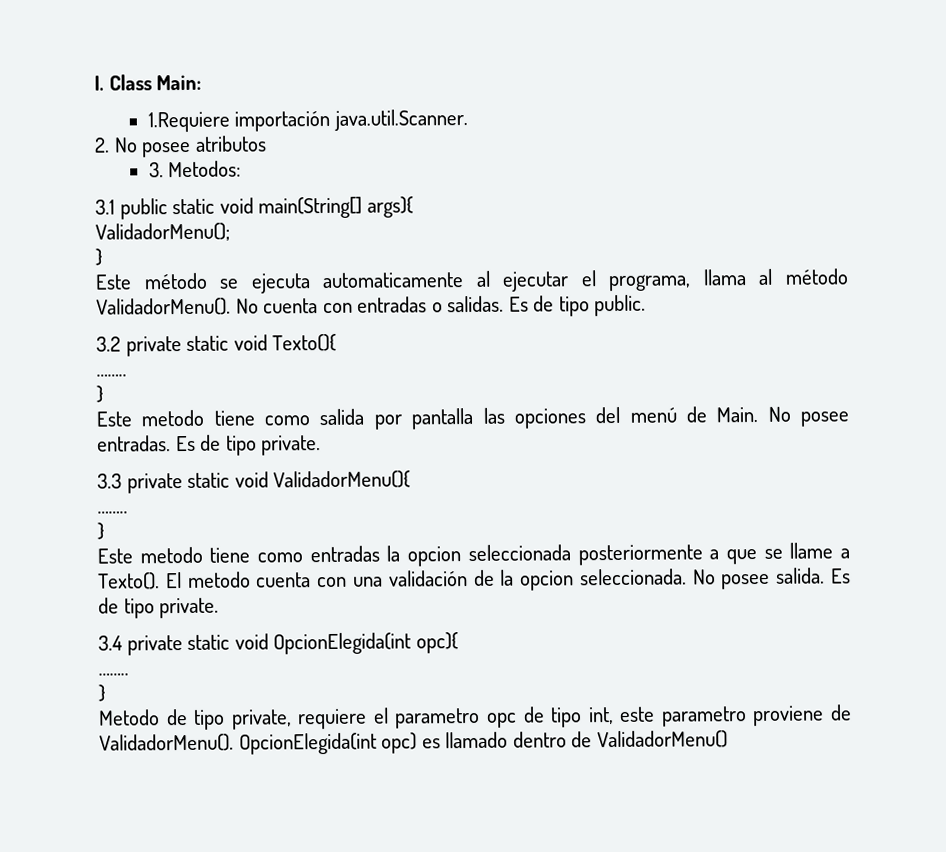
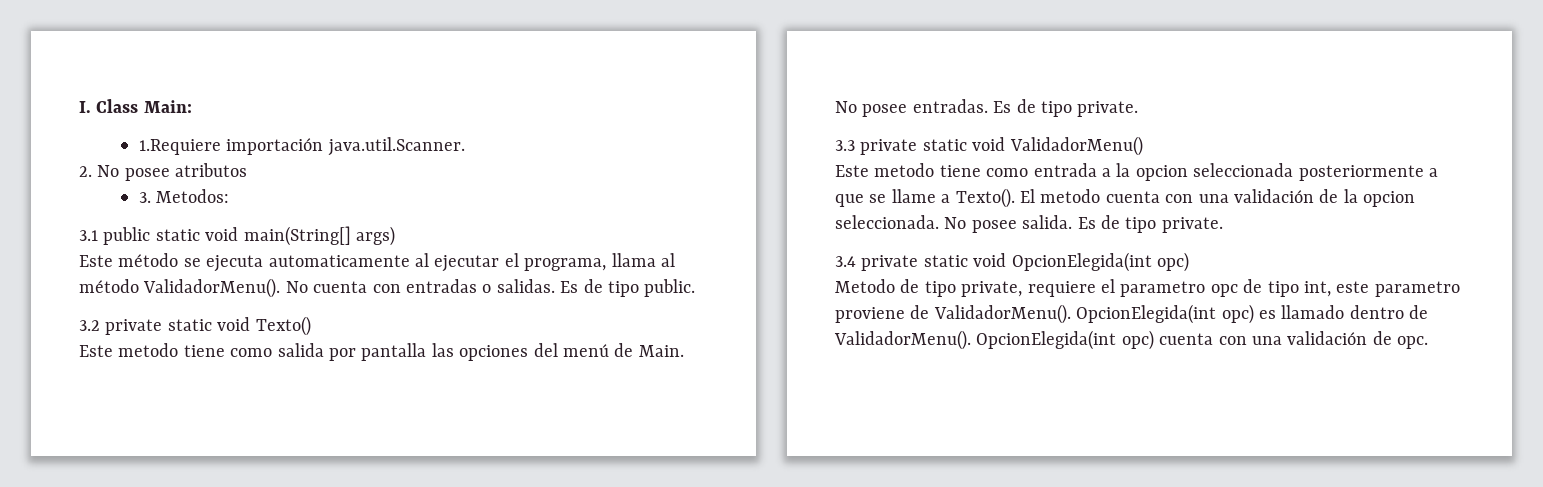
- 3.1 public static void main(String[] args){
- ValidadorMenu();
- }
+ 3.1 public static void main(String[] args)
- 3.2 private static void Texto(){
- ……..
- }
+ 3.2 private static void Texto()
- 3.3 private static void ValidadorMenu(){
- ……..
- }
- Este metodo tiene como entradas la opcion seleccionada posteriormente a que se llame a Texto().
+ 3.3 private static void ValidadorMenu()
+ Este metodo tiene como entrada a la opcion seleccionada posteriormente a que se llame a Texto().
- 3.4 private static void OpcionElegida(int opc){
- ……..
- }
+ 3.4 private static void OpcionElegida(int opc)
- OpcionElegida(int opc) es llamado dentro de ValidadorMenu()
+ OpcionElegida(int opc) es llamado dentro de ValidadorMenu(). OpcionElegida(int opc) cuenta con una validación de opc.

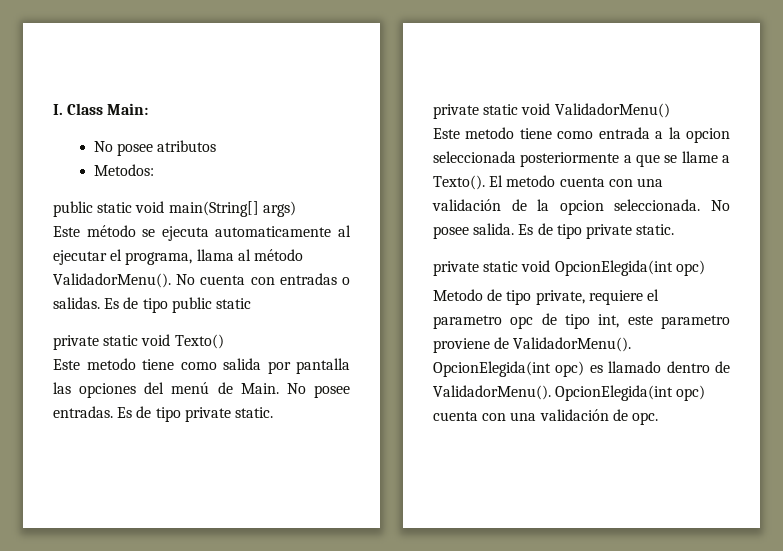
- 1.Requiere importación java.util.Scanner.
- 2. No posee atributos
+ No posee atributos
- 3. Metodos:
+ Metodos:
- 3.1 public static void main(String[] args)
+ public static void main(String[] args)
- Es de tipo public.
- 3.2 private static void Texto()
+ Es de tipo public static
+ private static void Texto()
- No posee entradas. Es de tipo private.
- 3.3 private static void ValidadorMenu()
+ No posee entradas. Es de tipo private static.
+ private static void ValidadorMenu()
- No posee salida. Es de tipo private.
- 3.4 private static void OpcionElegida(int opc)
+ No posee salida. Es de tipo private static.
+ private static void OpcionElegida(int opc)

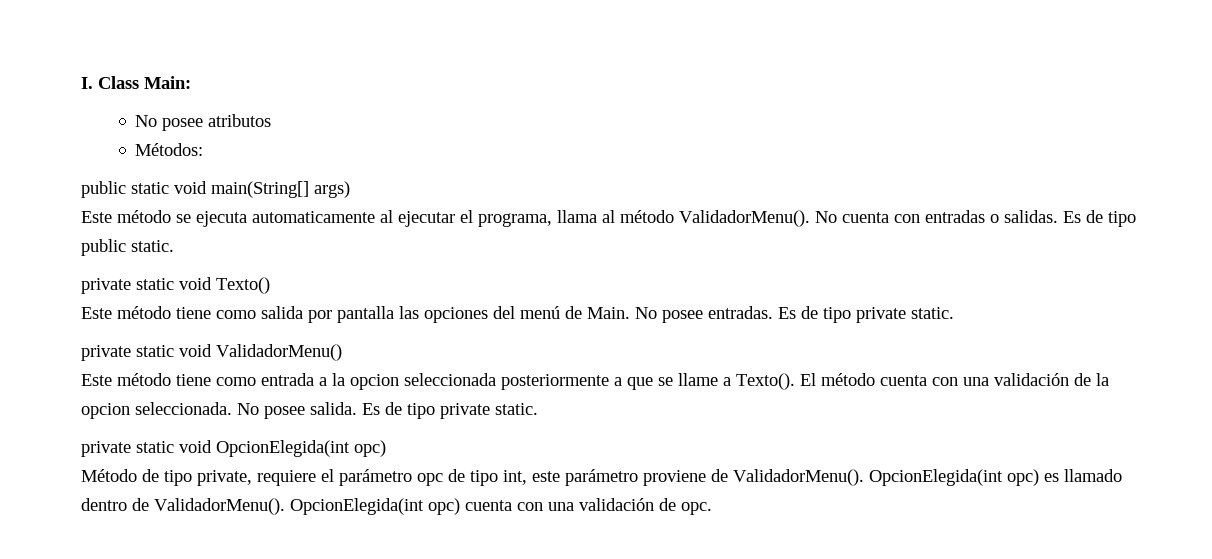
- Metodos:
+ Métodos:
- Es de tipo public static
+ Es de tipo public static.
- Este metodo tiene como salida por pantalla las opciones del menú de Main.
+ Este método tiene como salida por pantalla las opciones del menú de Main.
- Este metodo tiene como entrada a la opcion seleccionada posteriormente a que se llame a Texto().
+ Este método tiene como entrada a la opcion seleccionada posteriormente a que se llame a Texto().
- El metodo cuenta con una validación de la opcion seleccionada.
+ El método cuenta con una validación de la opcion seleccionada.
- Metodo de tipo private, requiere el parametro opc de tipo int, este parametro proviene de ValidadorMenu().
+ Método de tipo private, requiere el parámetro opc de tipo int, este parámetro proviene de ValidadorMenu().

